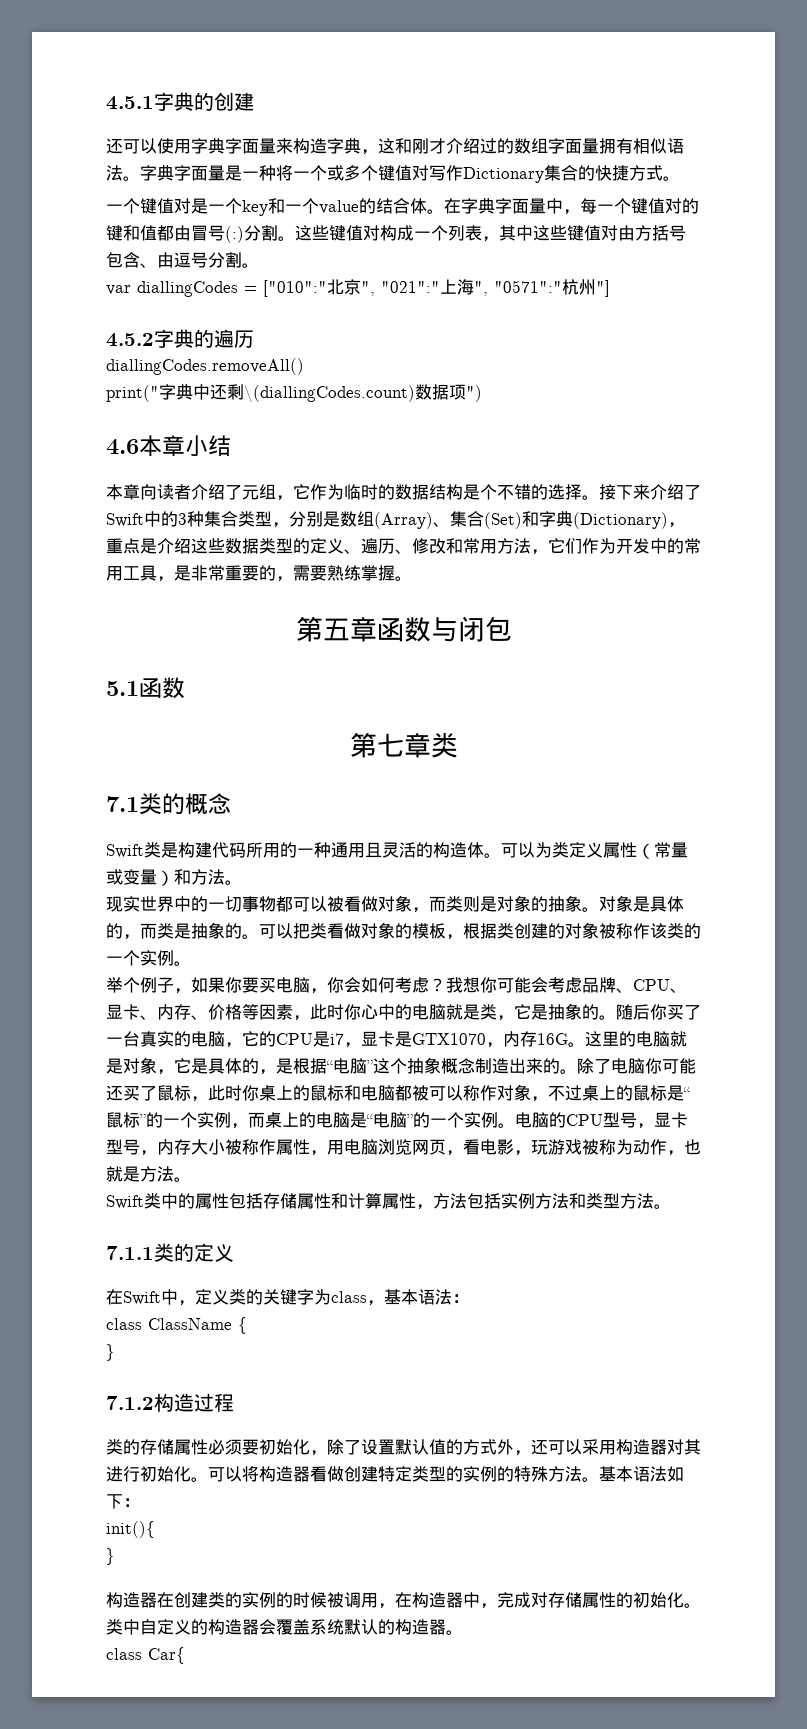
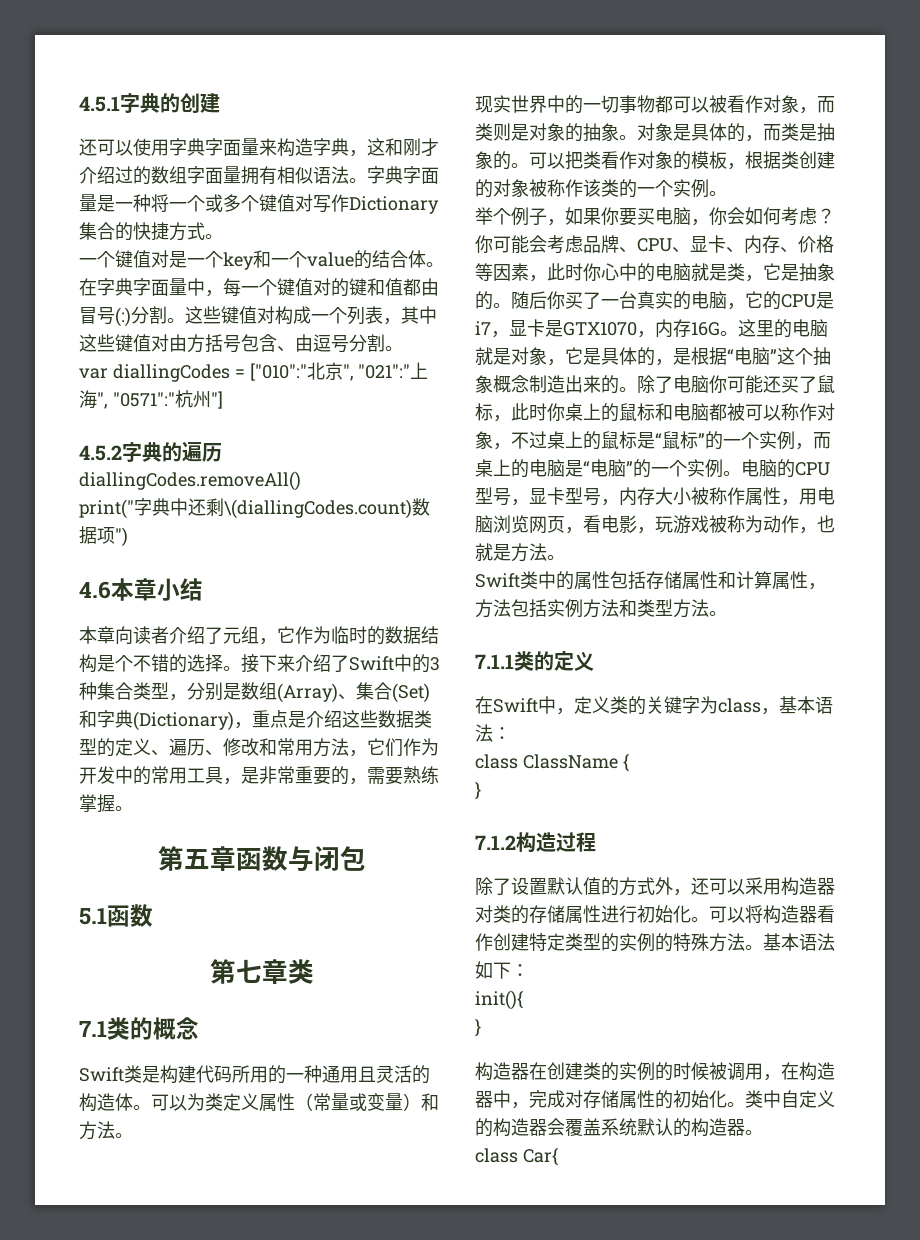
- 现实世界中的一切事物都可以被看做对象，而类则是对象的抽象。
+ 现实世界中的一切事物都可以被看作对象，而类则是对象的抽象。
- 可以把类看做对象的模板，根据类创建的对象被称作该类的一个实例。
+ 可以把类看作对象的模板，根据类创建的对象被称作该类的一个实例。
- 我想你可能会考虑品牌、CPU、显卡、内存、价格等因素，此时你心中的电脑就是类，它是抽象的。
+ 你可能会考虑品牌、CPU、显卡、内存、价格等因素，此时你心中的电脑就是类，它是抽象的。
- 类的存储属性必须要初始化，除了设置默认值的方式外，还可以采用构造器对其进行初始化。
+ 除了设置默认值的方式外，还可以采用构造器对类的存储属性进行初始化。
- 可以将构造器看做创建特定类型的实例的特殊方法。
+ 可以将构造器看作创建特定类型的实例的特殊方法。

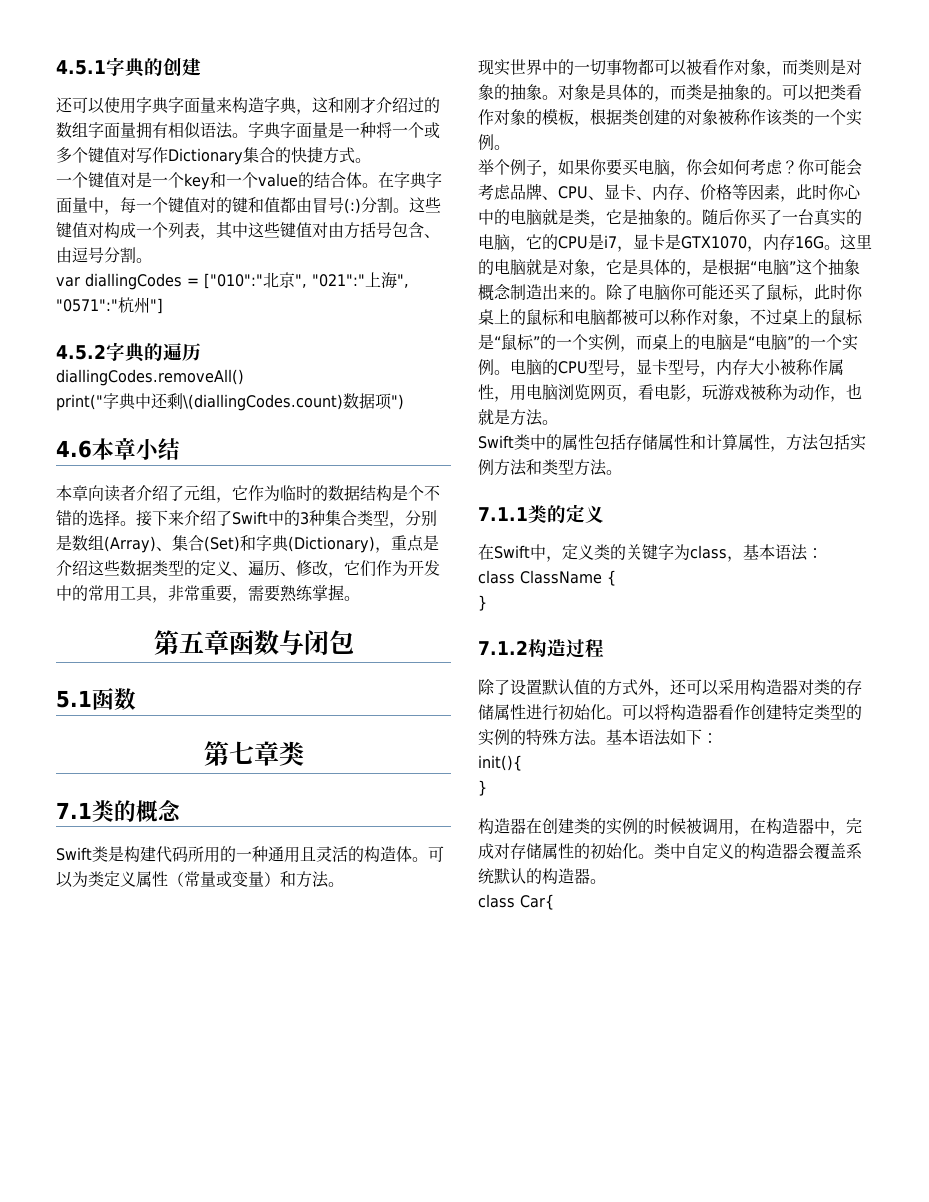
- 接下来介绍了Swift中的3种集合类型，分别是数组(Array)、集合(Set)和字典(Dictionary)，重点是介绍这些数据类型的定义、遍历、修改和常用方法，它们作为开发中的常用工具，是非常重要的，需要熟练掌握。
+ 接下来介绍了Swift中的3种集合类型，分别是数组(Array)、集合(Set)和字典(Dictionary)，重点是介绍这些数据类型的定义、遍历、修改，它们作为开发中的常用工具，非常重要，需要熟练掌握。

